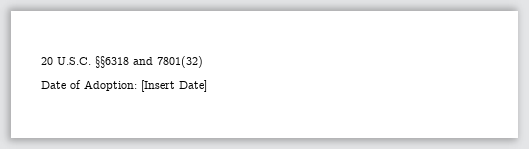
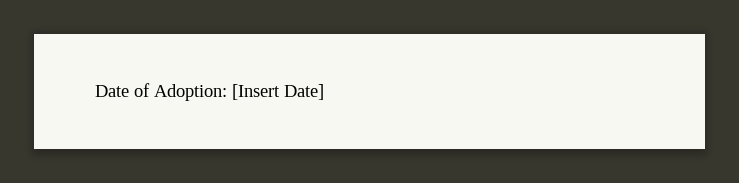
- 20 U.S.C. §§6318 and 7801(32)

